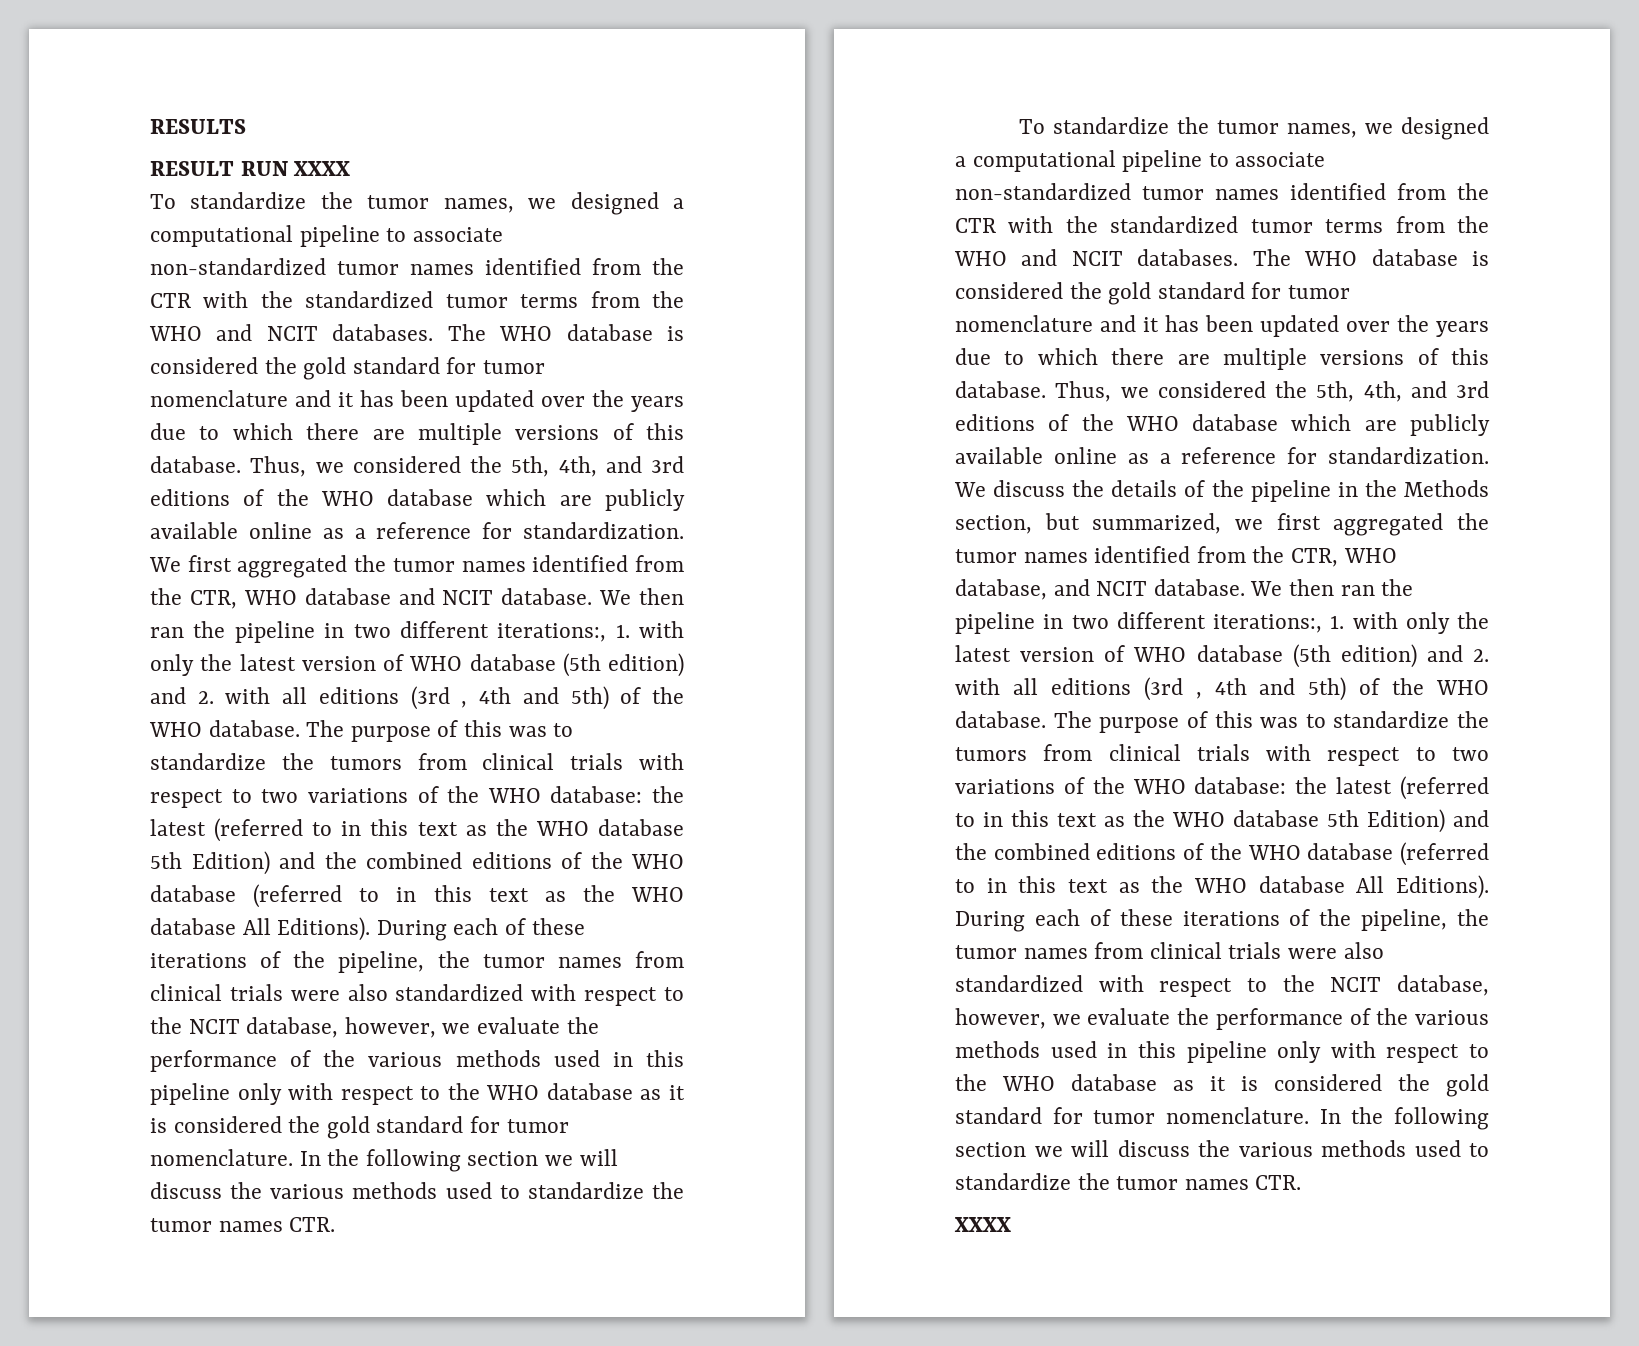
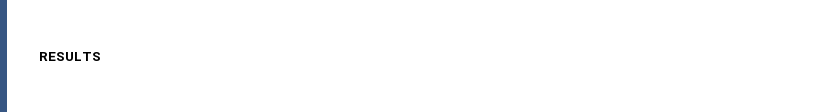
- RESULT RUN XXXX
- To standardize the tumor names, we designed a computational pipeline to associate non-standardized tumor names identified from the CTR with the standardized tumor terms from the WHO and NCIT databases. The WHO database is considered the gold standard for tumor nomenclature and it has been updated over the years due to which there are multiple versions of this database. Thus, we considered the 5th, 4th, and 3rd editions of the WHO database which are publicly available online as a reference for standardization. We first aggregated the tumor names identified from the CTR, WHO database and NCIT database. We then ran the pipeline in two different iterations:, 1. with only the latest version of WHO database (5th edition) and 2. with all editions (3rd , 4th and 5th) of the WHO database. The purpose of this was to standardize the tumors from clinical trials with respect to two variations of the WHO database: the latest (referred to in this text as the WHO database 5th Edition) and the combined editions of the WHO database (referred to in this text as the WHO database All Editions). During each of these iterations of the pipeline, the tumor names from clinical trials were also standardized with respect to the NCIT database, however, we evaluate the performance of the various methods used in this pipeline only with respect to the WHO database as it is considered the gold standard for tumor nomenclature. In the following section we will discuss the various methods used to standardize the tumor names CTR.
- To standardize the tumor names, we designed a computational pipeline to associate non-standardized tumor names identified from the CTR with the standardized tumor terms from the WHO and NCIT databases. The WHO database is considered the gold standard for tumor nomenclature and it has been updated over the years due to which there are multiple versions of this database. Thus, we considered the 5th, 4th, and 3rd editions of the WHO database which are publicly available online as a reference for standardization. We discuss the details of the pipeline in the Methods section, but summarized, we first aggregated the tumor names identified from the CTR, WHO database, and NCIT database. We then ran the pipeline in two different iterations:, 1. with only the latest version of WHO database (5th edition) and 2. with all editions (3rd , 4th and 5th) of the WHO database. The purpose of this was to standardize the tumors from clinical trials with respect to two variations of the WHO database: the latest (referred to in this text as the WHO database 5th Edition) and the combined editions of the WHO database (referred to in this text as the WHO database All Editions). During each of these iterations of the pipeline, the tumor names from clinical trials were also standardized with respect to the NCIT database, however, we evaluate the performance of the various methods used in this pipeline only with respect to the WHO database as it is considered the gold standard for tumor nomenclature. In the following section we will discuss the various methods used to standardize the tumor names CTR.
- XXXX

